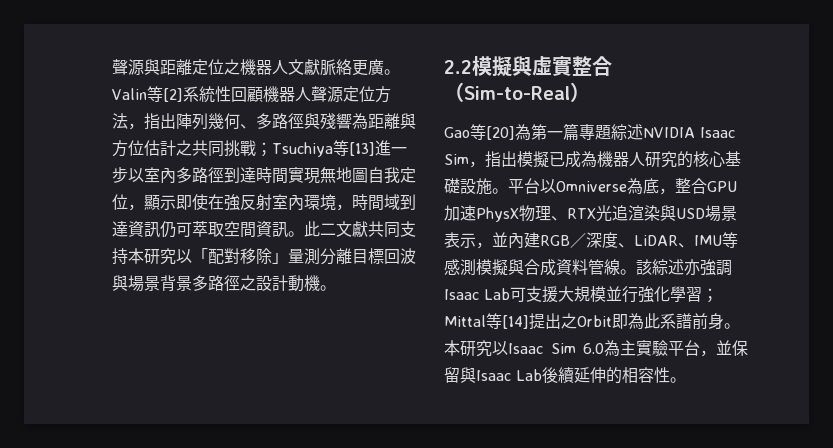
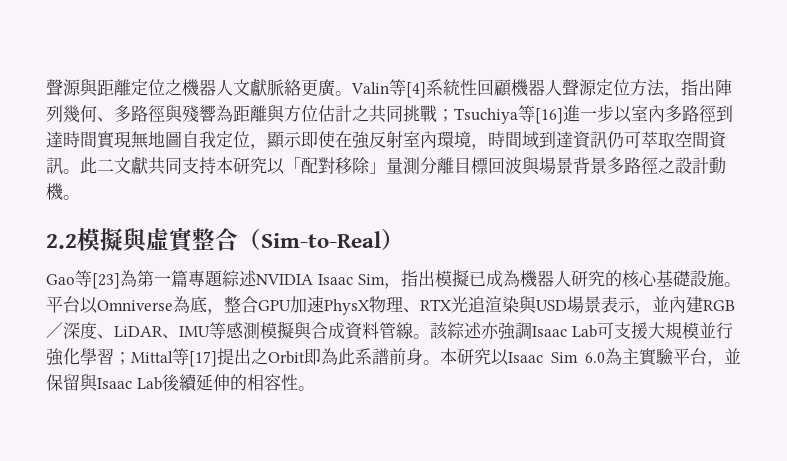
- Valin等[2]系統性回顧機器人聲源定位方法，指出陣列幾何、多路徑與殘響為距離與方位估計之共同挑戰；Tsuchiya等[13]進一步以室內多路徑到達時間實現無地圖自我定位，顯示即使在強反射室內環境，時間域到達資訊仍可萃取空間資訊。
+ Valin等[4]系統性回顧機器人聲源定位方法，指出陣列幾何、多路徑與殘響為距離與方位估計之共同挑戰；Tsuchiya等[16]進一步以室內多路徑到達時間實現無地圖自我定位，顯示即使在強反射室內環境，時間域到達資訊仍可萃取空間資訊。
- Gao等[20]為第一篇專題綜述NVIDIA Isaac Sim，指出模擬已成為機器人研究的核心基礎設施。
+ Gao等[23]為第一篇專題綜述NVIDIA Isaac Sim，指出模擬已成為機器人研究的核心基礎設施。
- 該綜述亦強調Isaac Lab可支援大規模並行強化學習；Mittal等[14]提出之Orbit即為此系譜前身。
+ 該綜述亦強調Isaac Lab可支援大規模並行強化學習；Mittal等[17]提出之Orbit即為此系譜前身。

